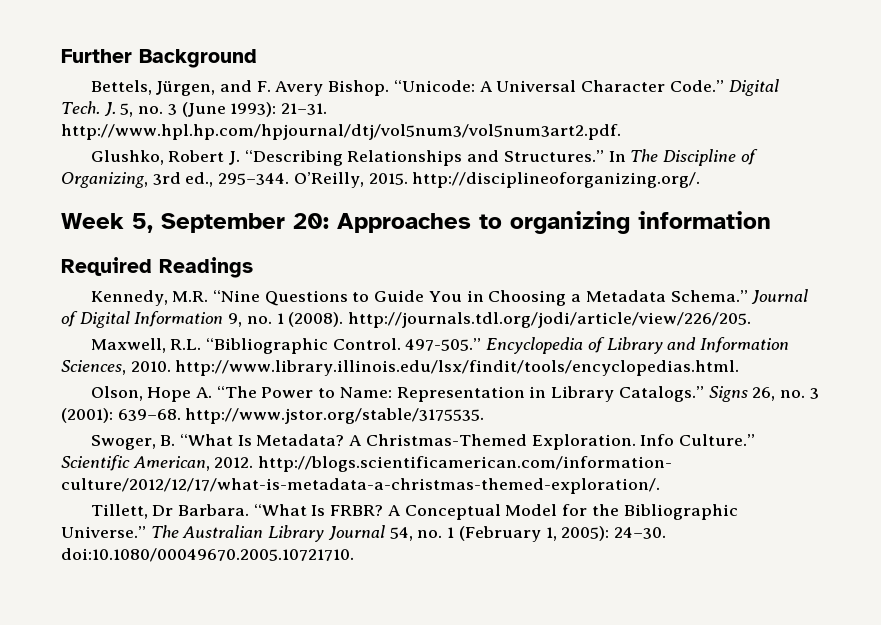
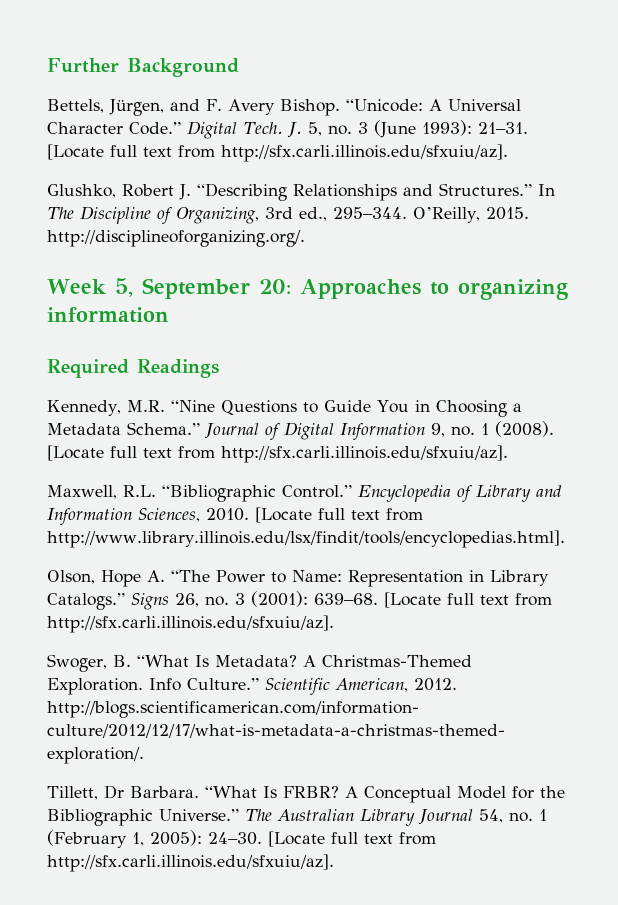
- J. 5, no. 3 (June 1993): 21–31. http://www.hpl.hp.com/hpjournal/dtj/vol5num3/vol5num3art2.pdf.
+ J. 5, no. 3 (June 1993): 21–31. [Locate full text from http://sfx.carli.illinois.edu/sfxuiu/az].
- Journal of Digital Information 9, no. 1 (2008). http://journals.tdl.org/jodi/article/view/226/205.
+ Journal of Digital Information 9, no. 1 (2008). [Locate full text from http://sfx.carli.illinois.edu/sfxuiu/az].
- Maxwell, R.L. “Bibliographic Control. 497-505.”
+ Maxwell, R.L. “Bibliographic Control.”
- Encyclopedia of Library and Information Sciences, 2010. http://www.library.illinois.edu/lsx/findit/tools/encyclopedias.html.
+ Encyclopedia of Library and Information Sciences, 2010. [Locate full text from http://www.library.illinois.edu/lsx/findit/tools/encyclopedias.html].
- Signs 26, no. 3 (2001): 639–68. http://www.jstor.org/stable/3175535.
+ Signs 26, no. 3 (2001): 639–68. [Locate full text from http://sfx.carli.illinois.edu/sfxuiu/az].
- The Australian Library Journal 54, no. 1 (February 1, 2005): 24–30. doi:10.1080/00049670.2005.10721710.
+ The Australian Library Journal 54, no. 1 (February 1, 2005): 24–30. [Locate full text from http://sfx.carli.illinois.edu/sfxuiu/az].

